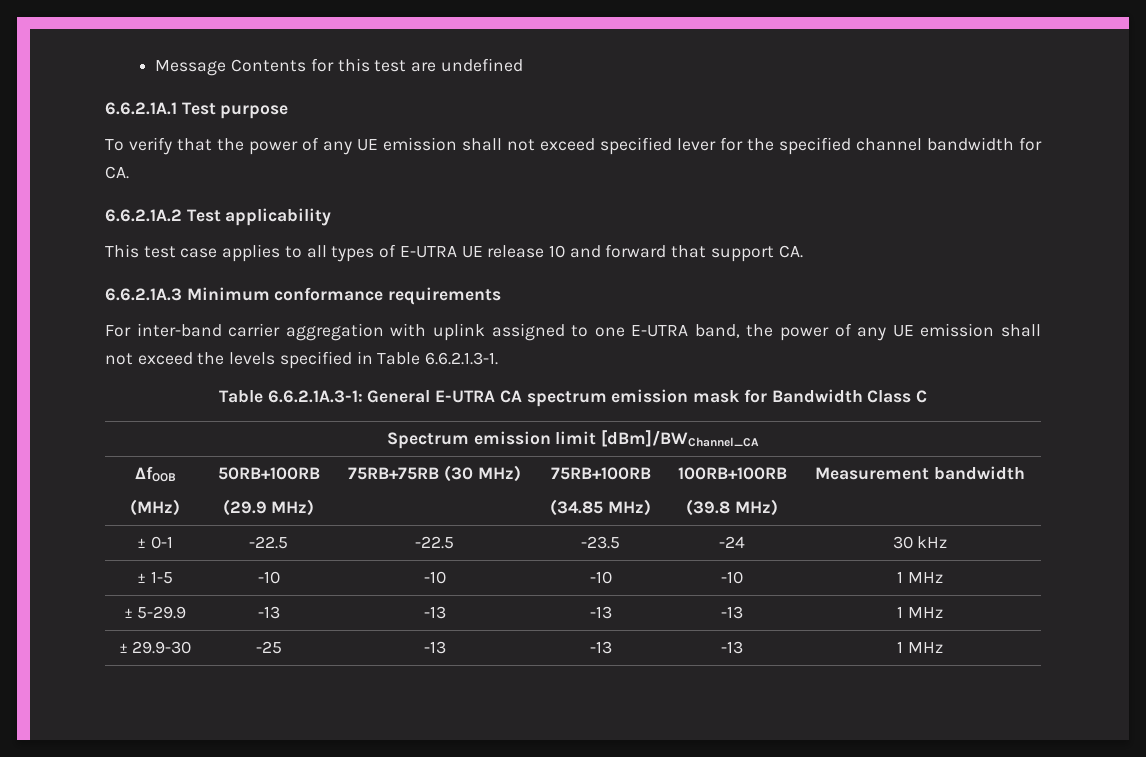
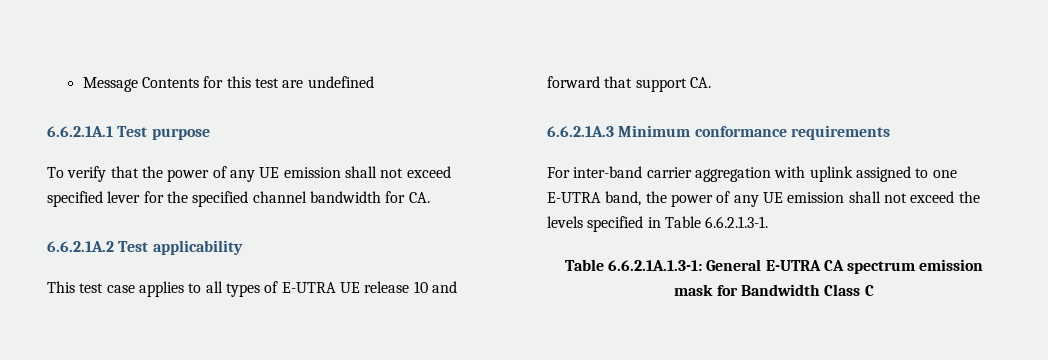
- Table 6.6.2.1A.3-1: General E-UTRA CA spectrum emission mask for Bandwidth Class C
+ Table 6.6.2.1A.1.3-1: General E-UTRA CA spectrum emission mask for Bandwidth Class C
- Spectrum emission limit [dBm]/BWChannel_CA
- ΔfOOB
- (MHz) | 50RB+100RB
- (29.9 MHz) | 75RB+75RB (30 MHz) | 75RB+100RB
- (34.85 MHz) | 100RB+100RB
- (39.8 MHz) | Measurement bandwidth
- ± 0-1 | -22.5 | -22.5 | -23.5 | -24 | 30 kHz
- ± 1-5 | -10 | -10 | -10 | -10 | 1 MHz
- ± 5-29.9 | -13 | -13 | -13 | -13 | 1 MHz
- ± 29.9-30 | -25 | -13 | -13 | -13 | 1 MHz

